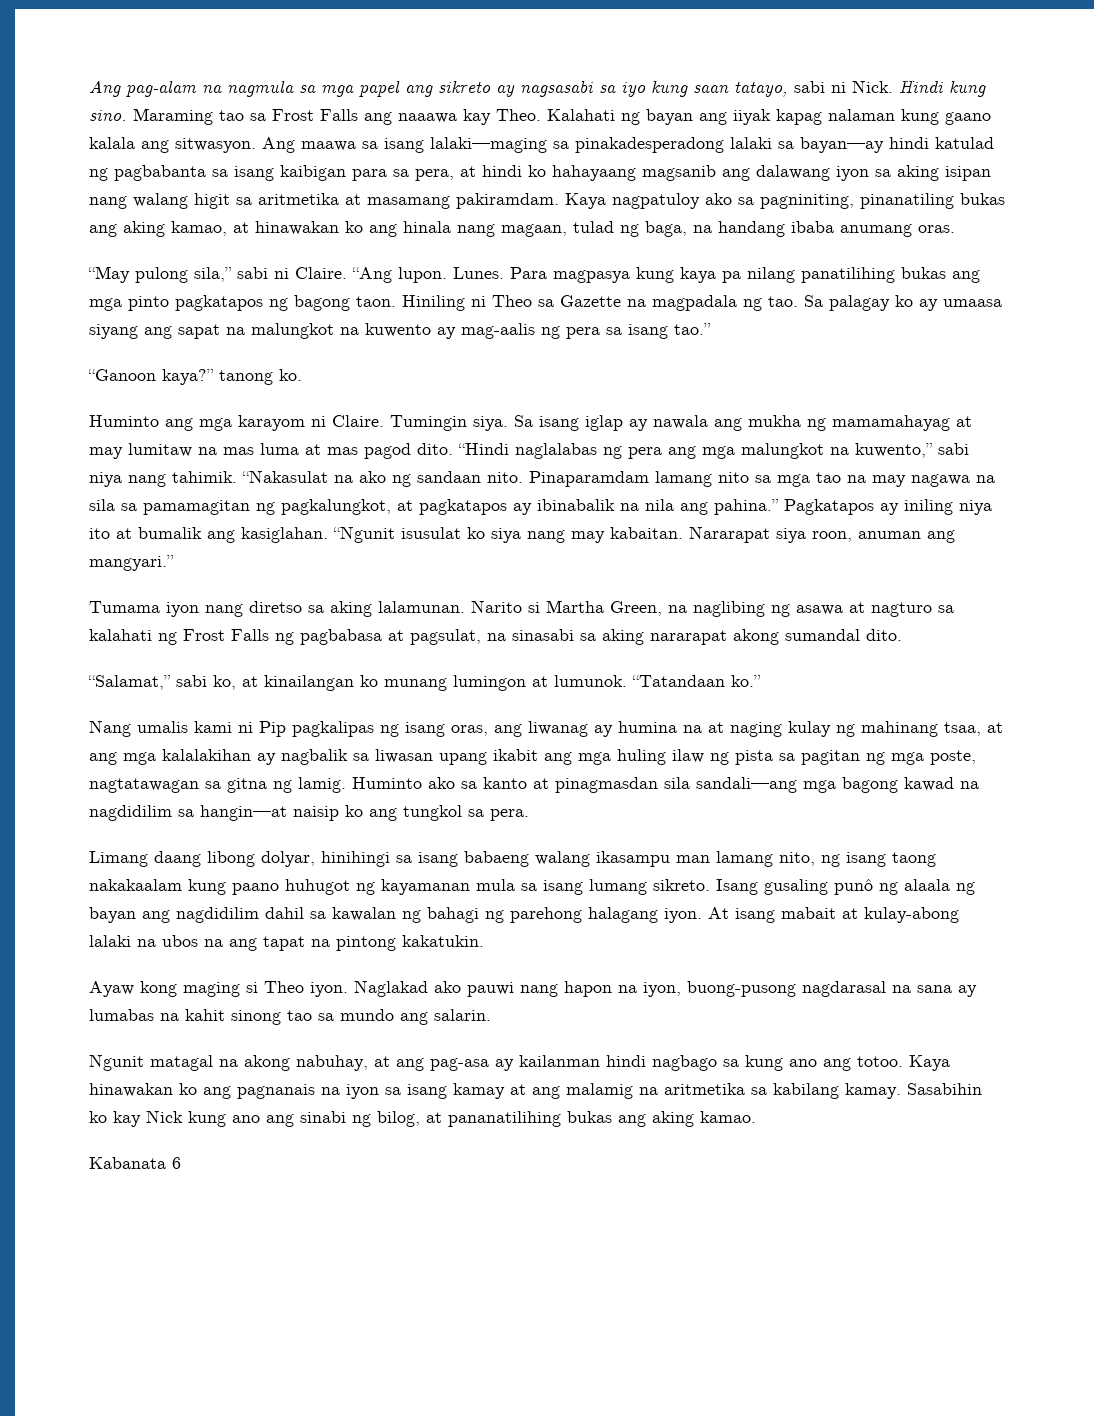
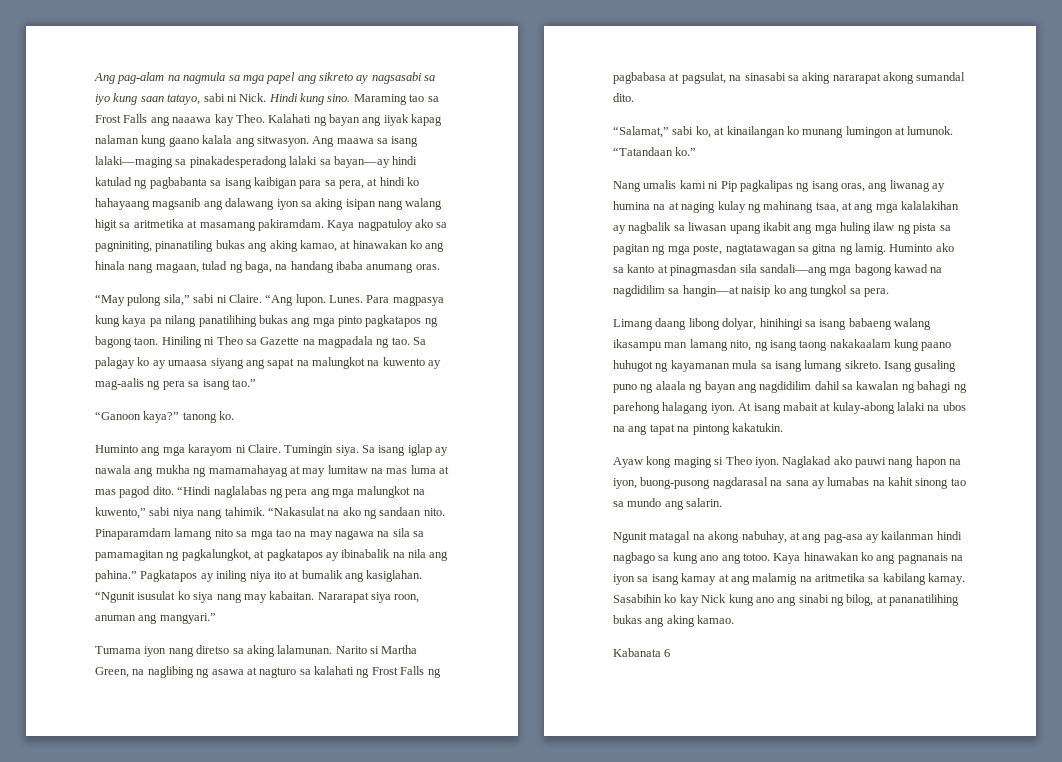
- Isang gusaling punô ng alaala ng bayan ang nagdidilim dahil sa kawalan ng bahagi ng parehong halagang iyon.
+ Isang gusaling puno ng alaala ng bayan ang nagdidilim dahil sa kawalan ng bahagi ng parehong halagang iyon.

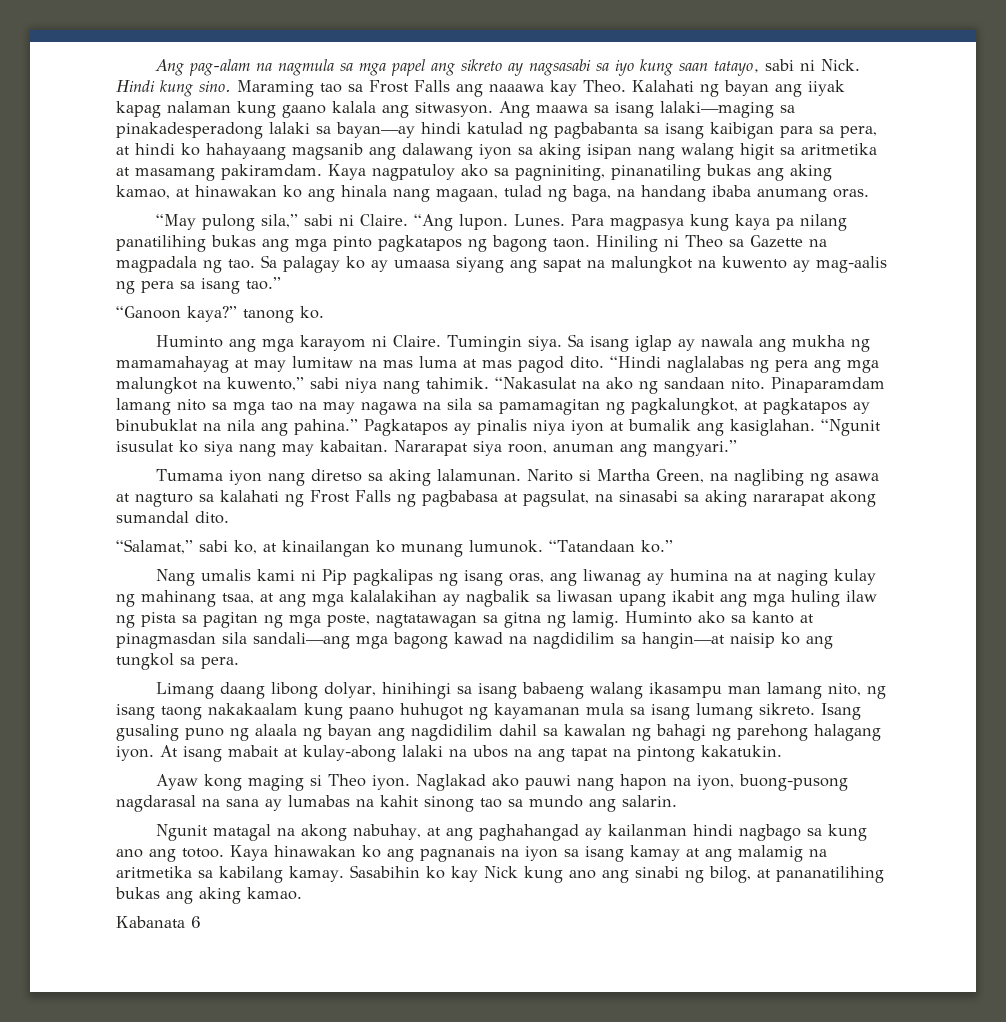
- Pinaparamdam lamang nito sa mga tao na may nagawa na sila sa pamamagitan ng pagkalungkot, at pagkatapos ay ibinabalik na nila ang pahina.”
+ Pinaparamdam lamang nito sa mga tao na may nagawa na sila sa pamamagitan ng pagkalungkot, at pagkatapos ay binubuklat na nila ang pahina.”
- Pagkatapos ay iniling niya ito at bumalik ang kasiglahan.
+ Pagkatapos ay pinalis niya iyon at bumalik ang kasiglahan.
- “Salamat,” sabi ko, at kinailangan ko munang lumingon at lumunok.
+ “Salamat,” sabi ko, at kinailangan ko munang lumunok.
- Ngunit matagal na akong nabuhay, at ang pag-asa ay kailanman hindi nagbago sa kung ano ang totoo.
+ Ngunit matagal na akong nabuhay, at ang paghahangad ay kailanman hindi nagbago sa kung ano ang totoo.

